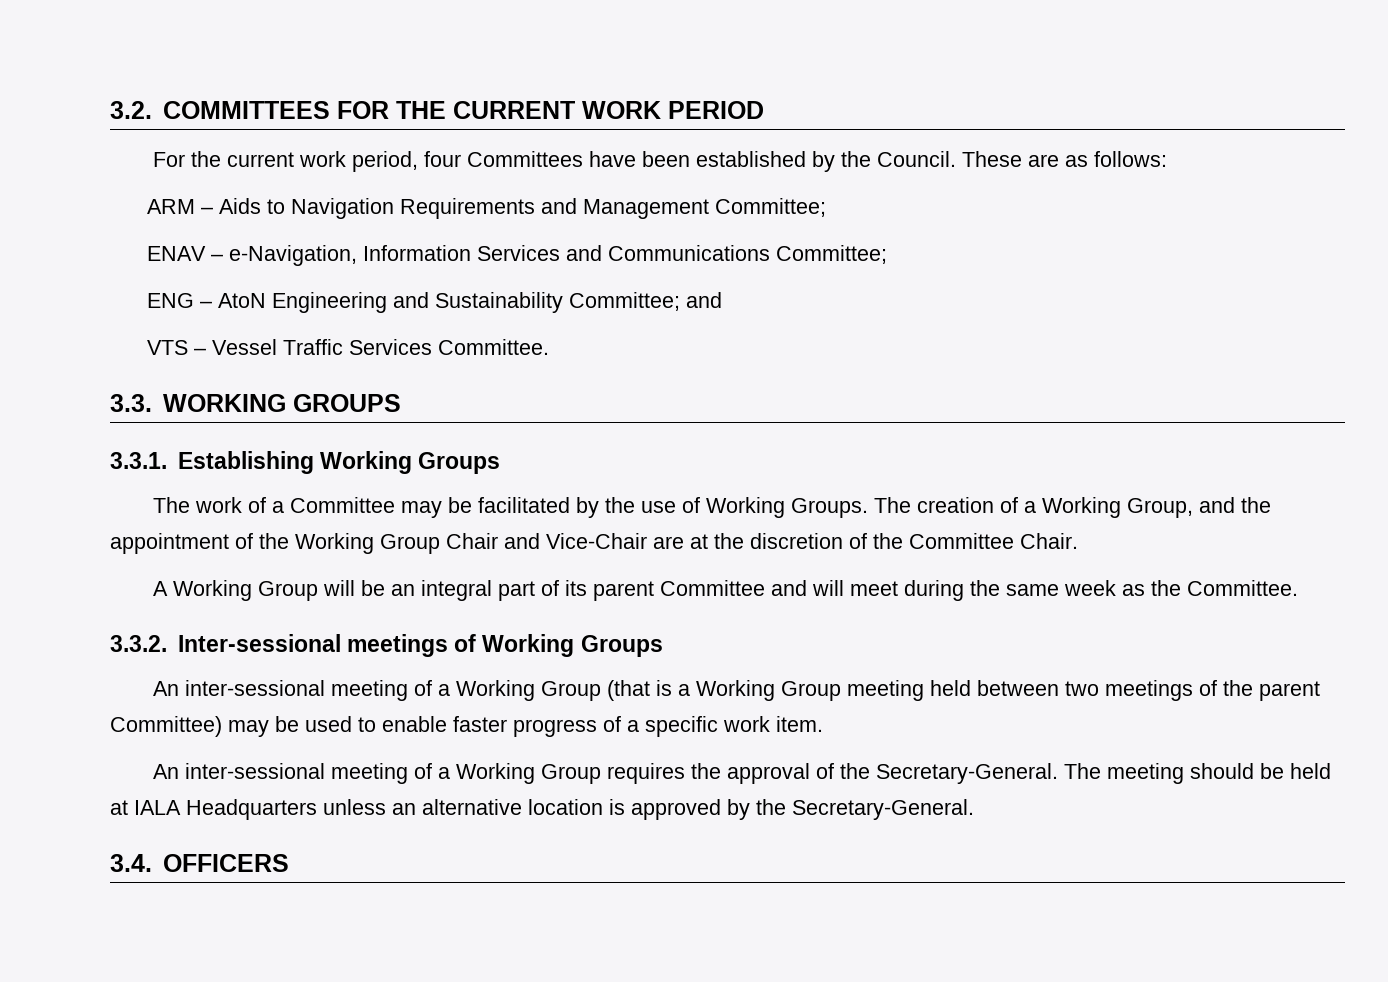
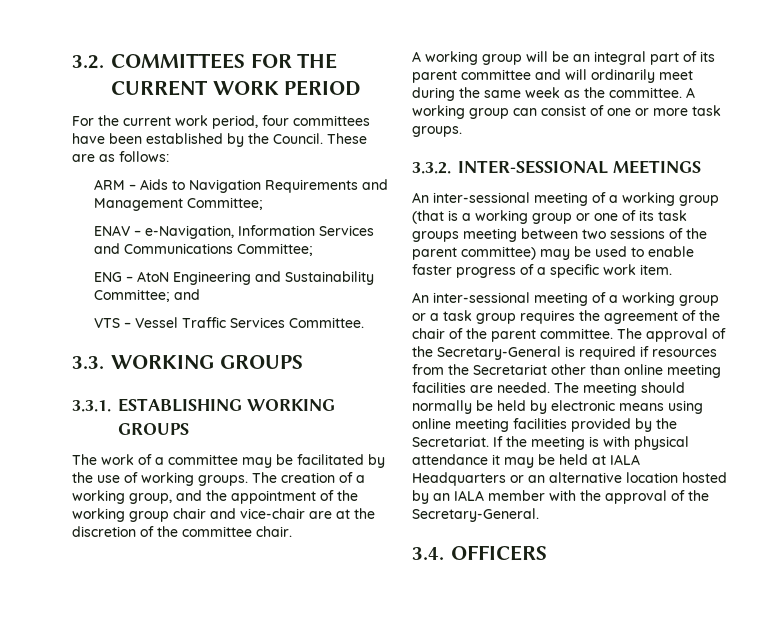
- For the current work period, four Committees have been established by the Council.
+ For the current work period, four committees have been established by the Council.
- 3.3.1. Establishing Working Groups
+ 3.3.1. ESTABLISHING WORKING GROUPS
- The work of a Committee may be facilitated by the use of Working Groups.
+ The work of a committee may be facilitated by the use of working groups.
- The creation of a Working Group, and the appointment of the Working Group Chair and Vice-Chair are at the discretion of the Committee Chair.
- A Working Group will be an integral part of its parent Committee and will meet during the same week as the Committee.
- 3.3.2. Inter-sessional meetings of Working Groups
- An inter-sessional meeting of a Working Group (that is a Working Group meeting held between two meetings of the parent Committee) may be used to enable faster progress of a specific work item.
+ The creation of a working group, and the appointment of the working group chair and vice-chair are at the discretion of the committee chair.
+ A working group will be an integral part of its parent committee and will ordinarily meet during the same week as the committee. A working group can consist of one or more task groups.
+ 3.3.2. INTER-SESSIONAL MEETINGS
+ An inter-sessional meeting of a working group (that is a working group or one of its task groups meeting between two sessions of the parent committee) may be used to enable faster progress of a specific work item.
- An inter-sessional meeting of a Working Group requires the approval of the Secretary-General. The meeting should be held at IALA Headquarters unless an alternative location is approved by the Secretary-General.
+ An inter-sessional meeting of a working group or a task group requires the agreement of the chair of the parent committee. The approval of the Secretary-General is required if resources from the Secretariat other than online meeting facilities are needed. The meeting should normally be held by electronic means using online meeting facilities provided by the Secretariat. If the meeting is with physical attendance it may be held at IALA Headquarters or an alternative location hosted by an IALA member with the approval of the Secretary-General.

